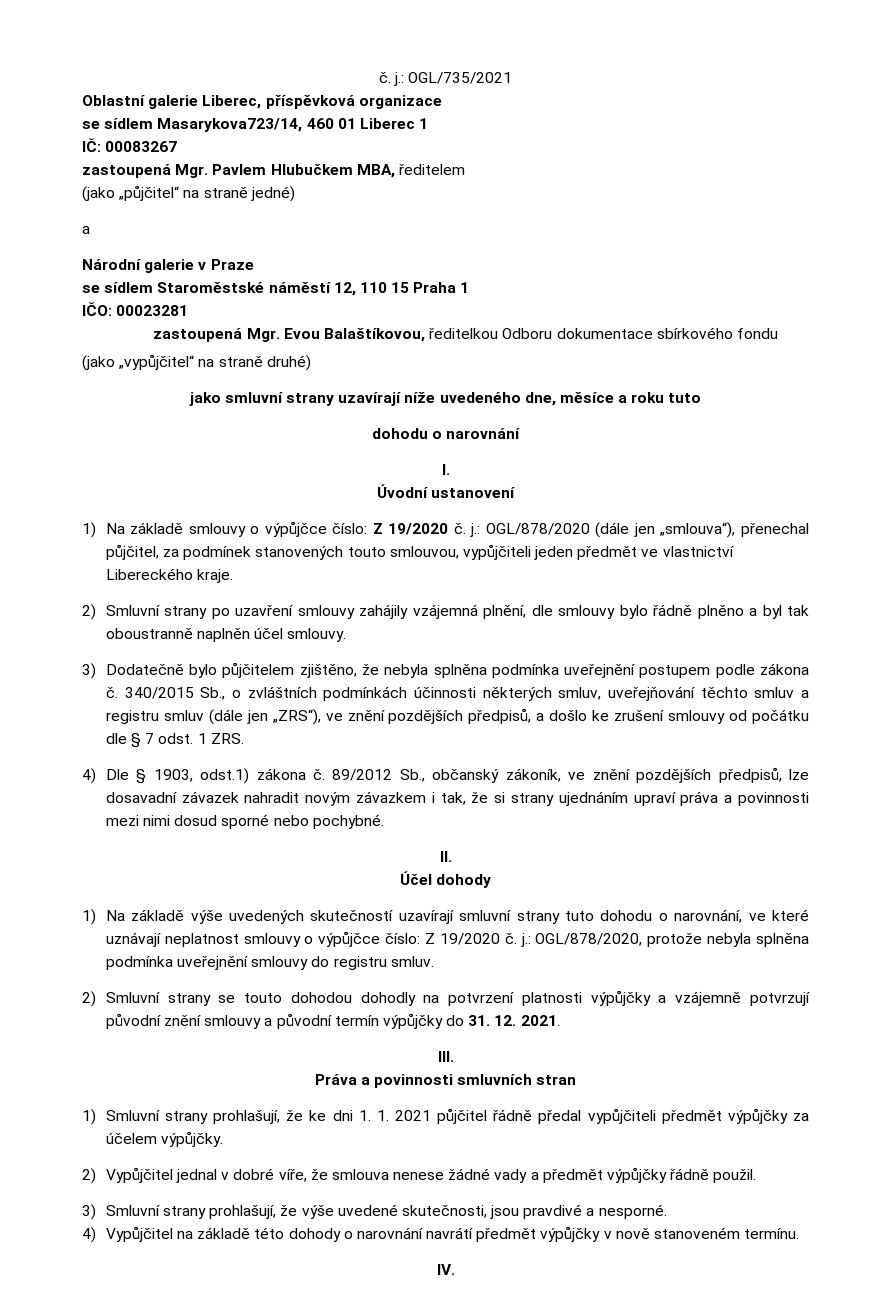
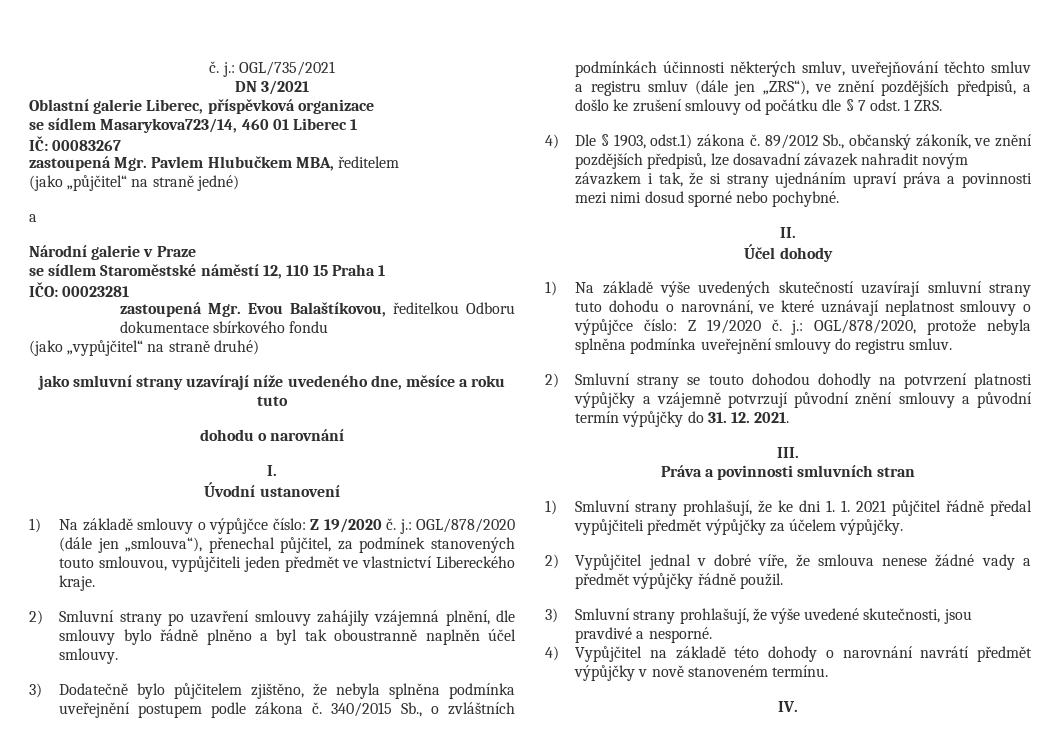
+ DN 3/2021

